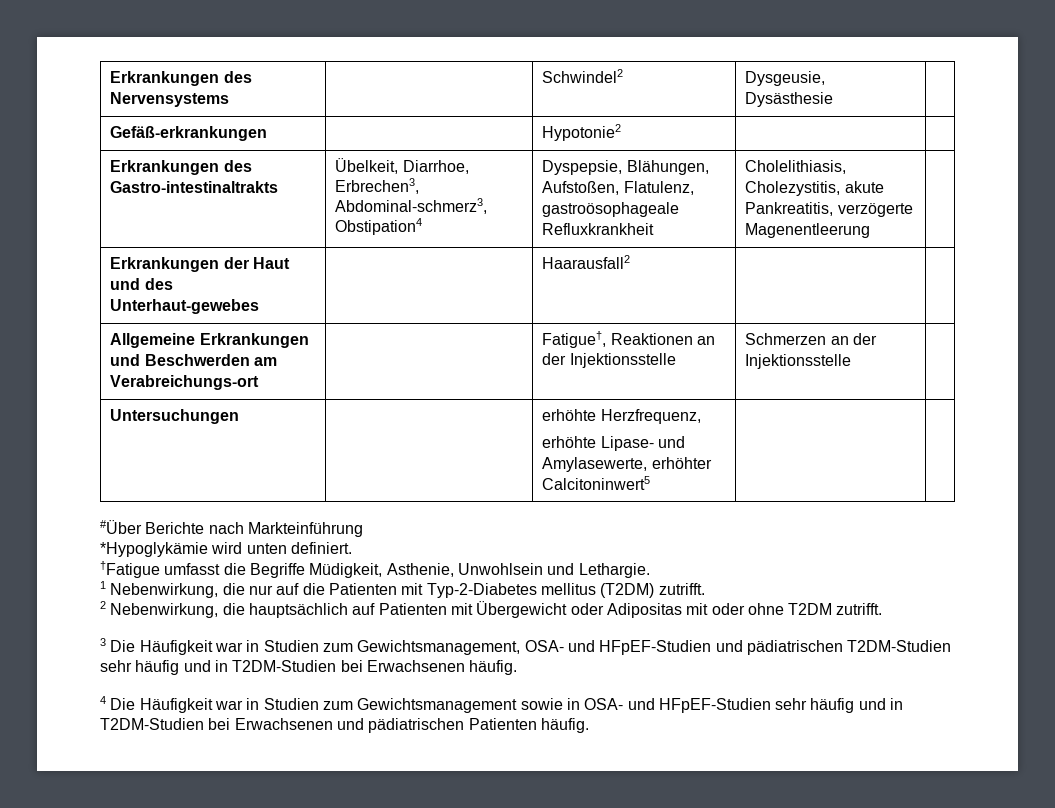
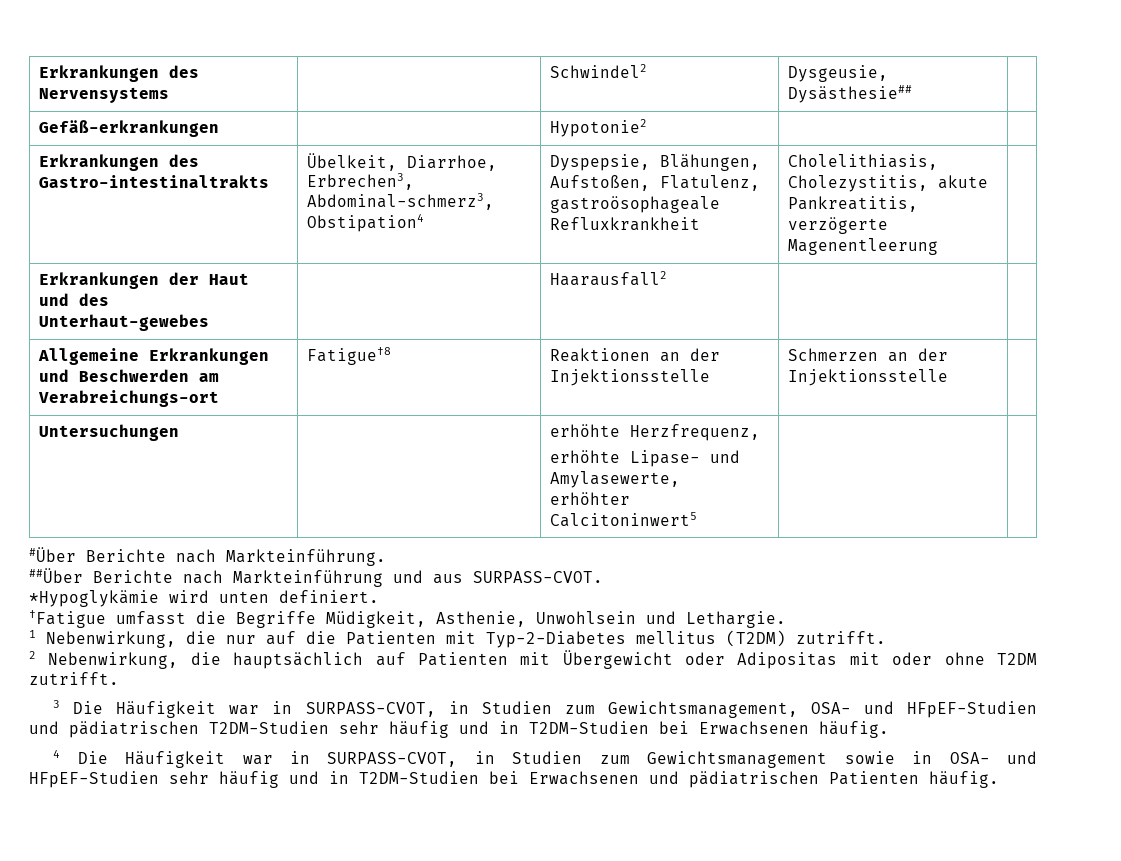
- Erkrankungen des Nervensystems | | Schwindel2 | Dysgeusie, Dysästhesie |
+ Erkrankungen des Nervensystems | | Schwindel2 | Dysgeusie, Dysästhesie## |
- Allgemeine Erkrankungen und Beschwerden am Verabreichungs-ort | | Fatigue†, Reaktionen an der Injektionsstelle | Schmerzen an der Injektionsstelle |
+ Allgemeine Erkrankungen und Beschwerden am Verabreichungs-ort | Fatigue†8 | Reaktionen an der Injektionsstelle | Schmerzen an der Injektionsstelle |
- #Über Berichte nach Markteinführung
+ #Über Berichte nach Markteinführung.
+ ##Über Berichte nach Markteinführung und aus SURPASS-CVOT.
- 3 Die Häufigkeit war in Studien zum Gewichtsmanagement, OSA- und HFpEF-Studien und pädiatrischen T2DM-Studien sehr häufig und in T2DM-Studien bei Erwachsenen häufig.
+ 3 Die Häufigkeit war in SURPASS-CVOT, in Studien zum Gewichtsmanagement, OSA- und HFpEF-Studien und pädiatrischen T2DM-Studien sehr häufig und in T2DM-Studien bei Erwachsenen häufig.
- 4 Die Häufigkeit war in Studien zum Gewichtsmanagement sowie in OSA- und HFpEF-Studien sehr häufig und in T2DM-Studien bei Erwachsenen und pädiatrischen Patienten häufig.
+ 4 Die Häufigkeit war in SURPASS-CVOT, in Studien zum Gewichtsmanagement sowie in OSA- und HFpEF-Studien sehr häufig und in T2DM-Studien bei Erwachsenen und pädiatrischen Patienten häufig.

